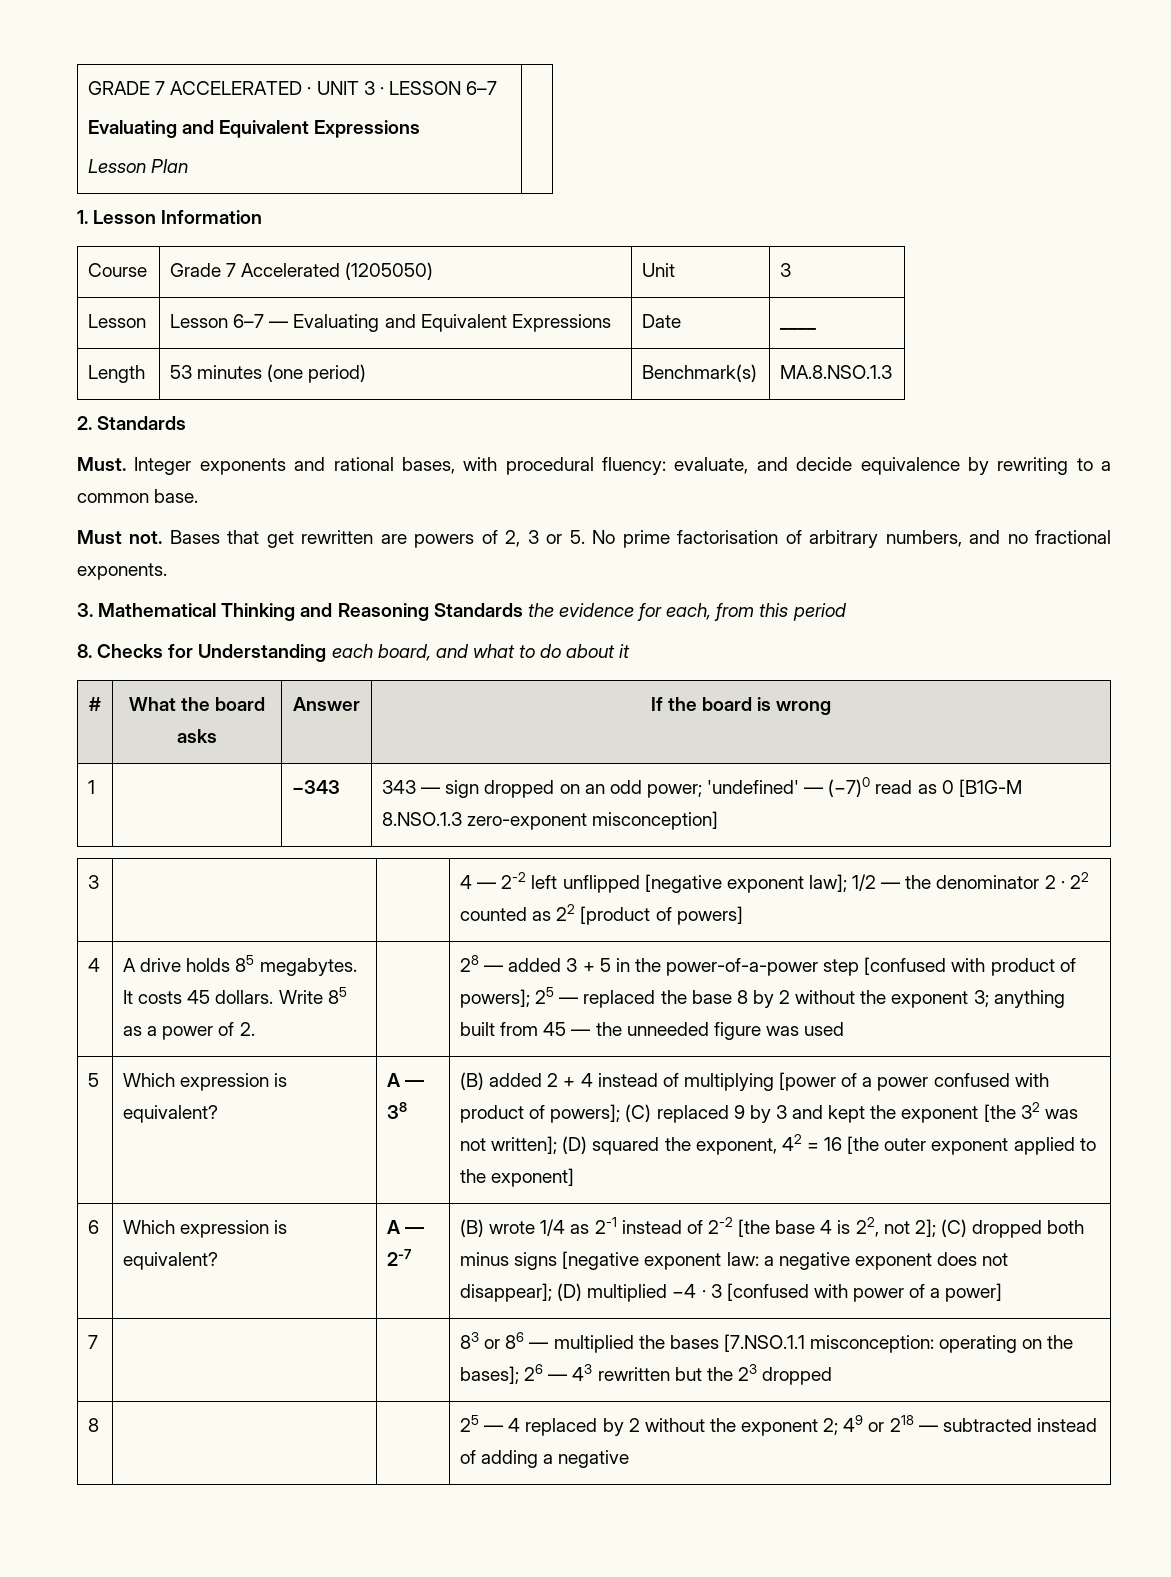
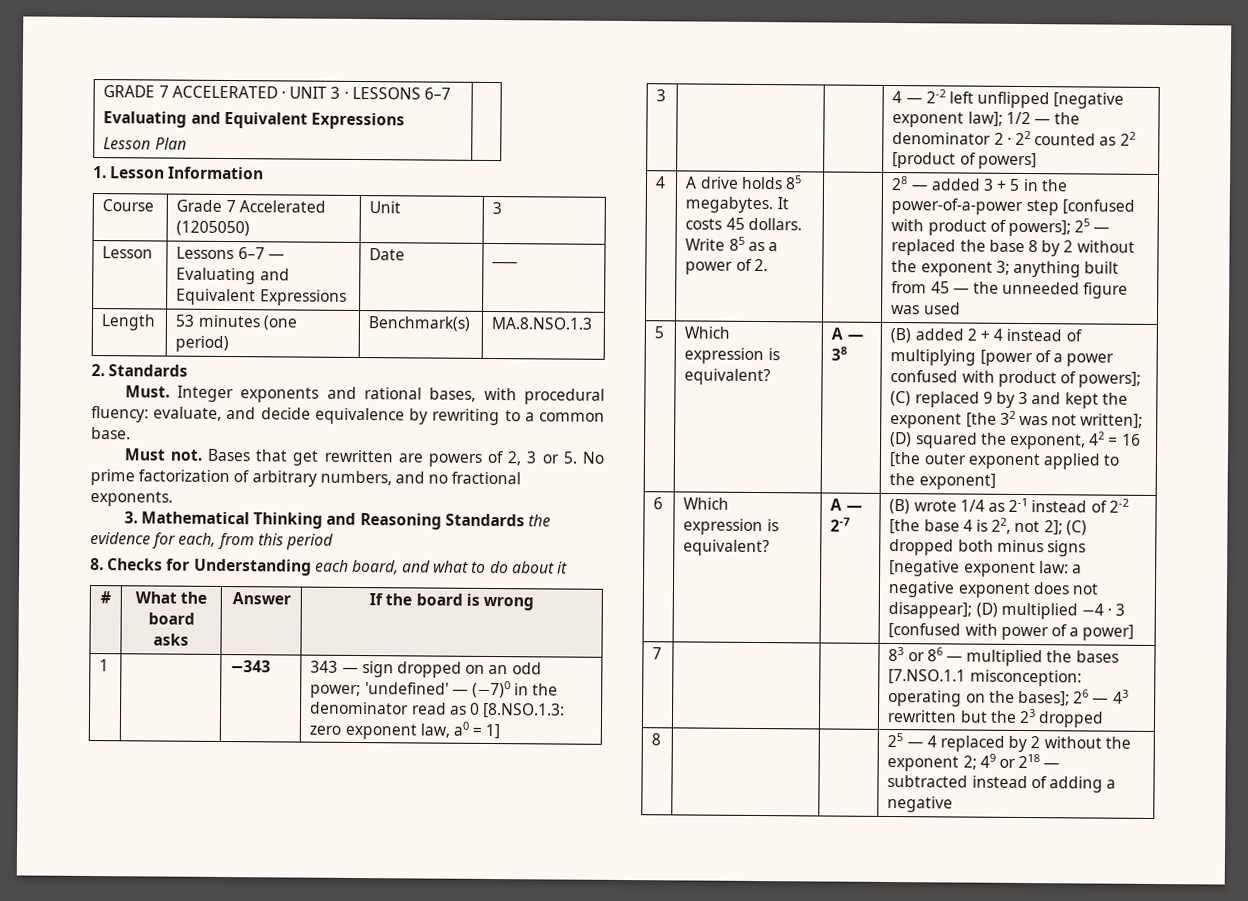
- GRADE 7 ACCELERATED · UNIT 3 · LESSON 6–7
+ GRADE 7 ACCELERATED · UNIT 3 · LESSONS 6–7
- Lesson | Lesson 6–7 — Evaluating and Equivalent Expressions | Date | ____
+ Lesson | Lessons 6–7 — Evaluating and Equivalent Expressions | Date | ____
- Bases that get rewritten are powers of 2, 3 or 5. No prime factorisation of arbitrary numbers, and no fractional exponents.
+ Bases that get rewritten are powers of 2, 3 or 5. No prime factorization of arbitrary numbers, and no fractional exponents.
- 1 | | −343 | 343 — sign dropped on an odd power; 'undefined' — (−7)0 read as 0 [B1G-M 8.NSO.1.3 zero-exponent misconception]
+ 1 | | −343 | 343 — sign dropped on an odd power; 'undefined' — (−7)0 in the denominator read as 0 [8.NSO.1.3: zero exponent law, a0 = 1]

